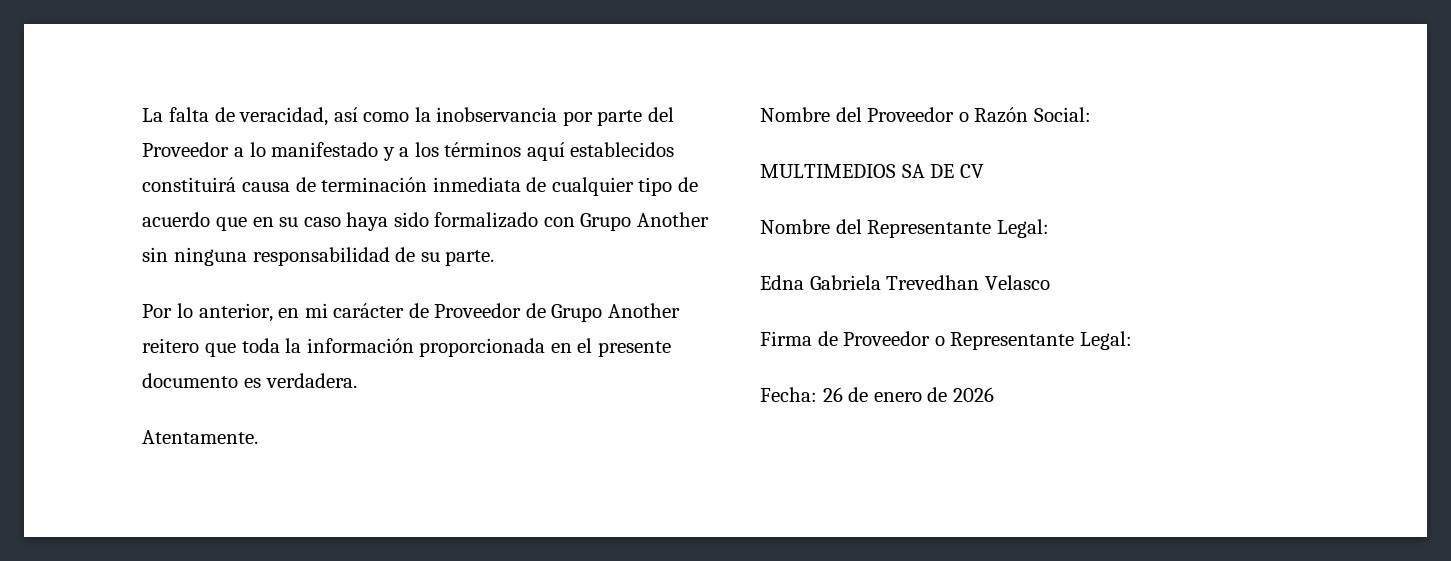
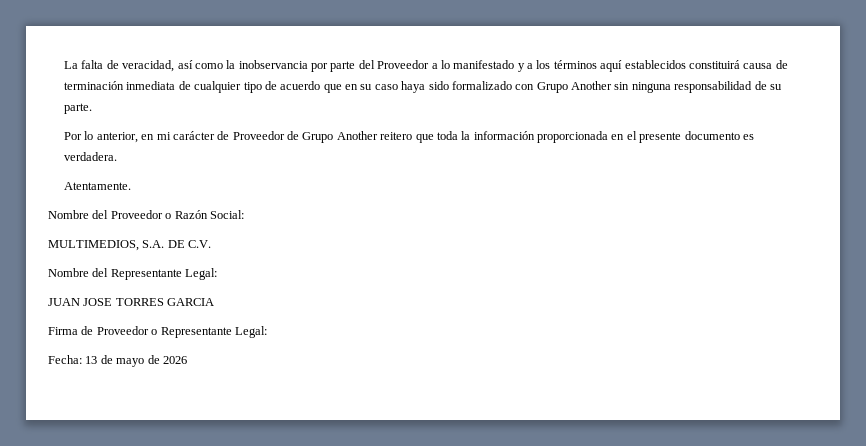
- MULTIMEDIOS SA DE CV
+ MULTIMEDIOS, S.A. DE C.V.
- Edna Gabriela Trevedhan Velasco
+ JUAN JOSE TORRES GARCIA
- Fecha: 26 de enero de 2026
+ Fecha: 13 de mayo de 2026

